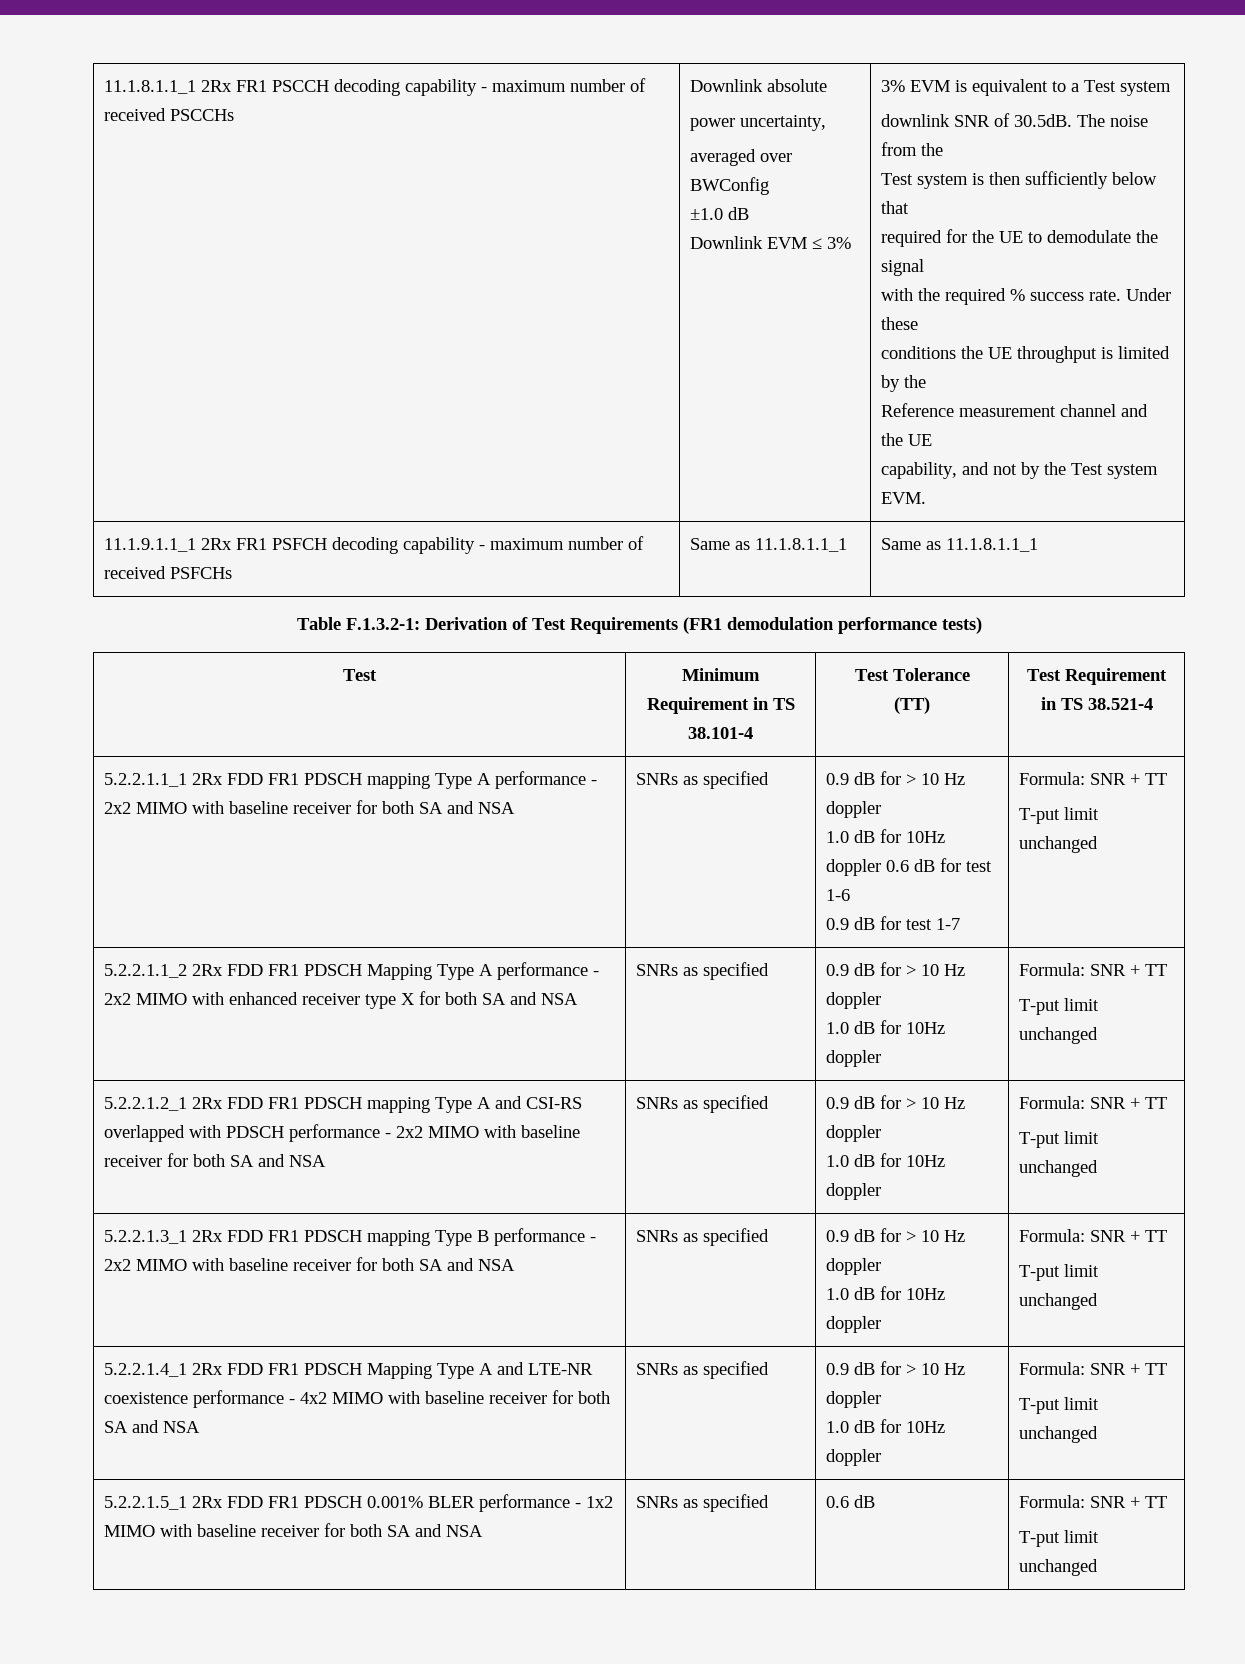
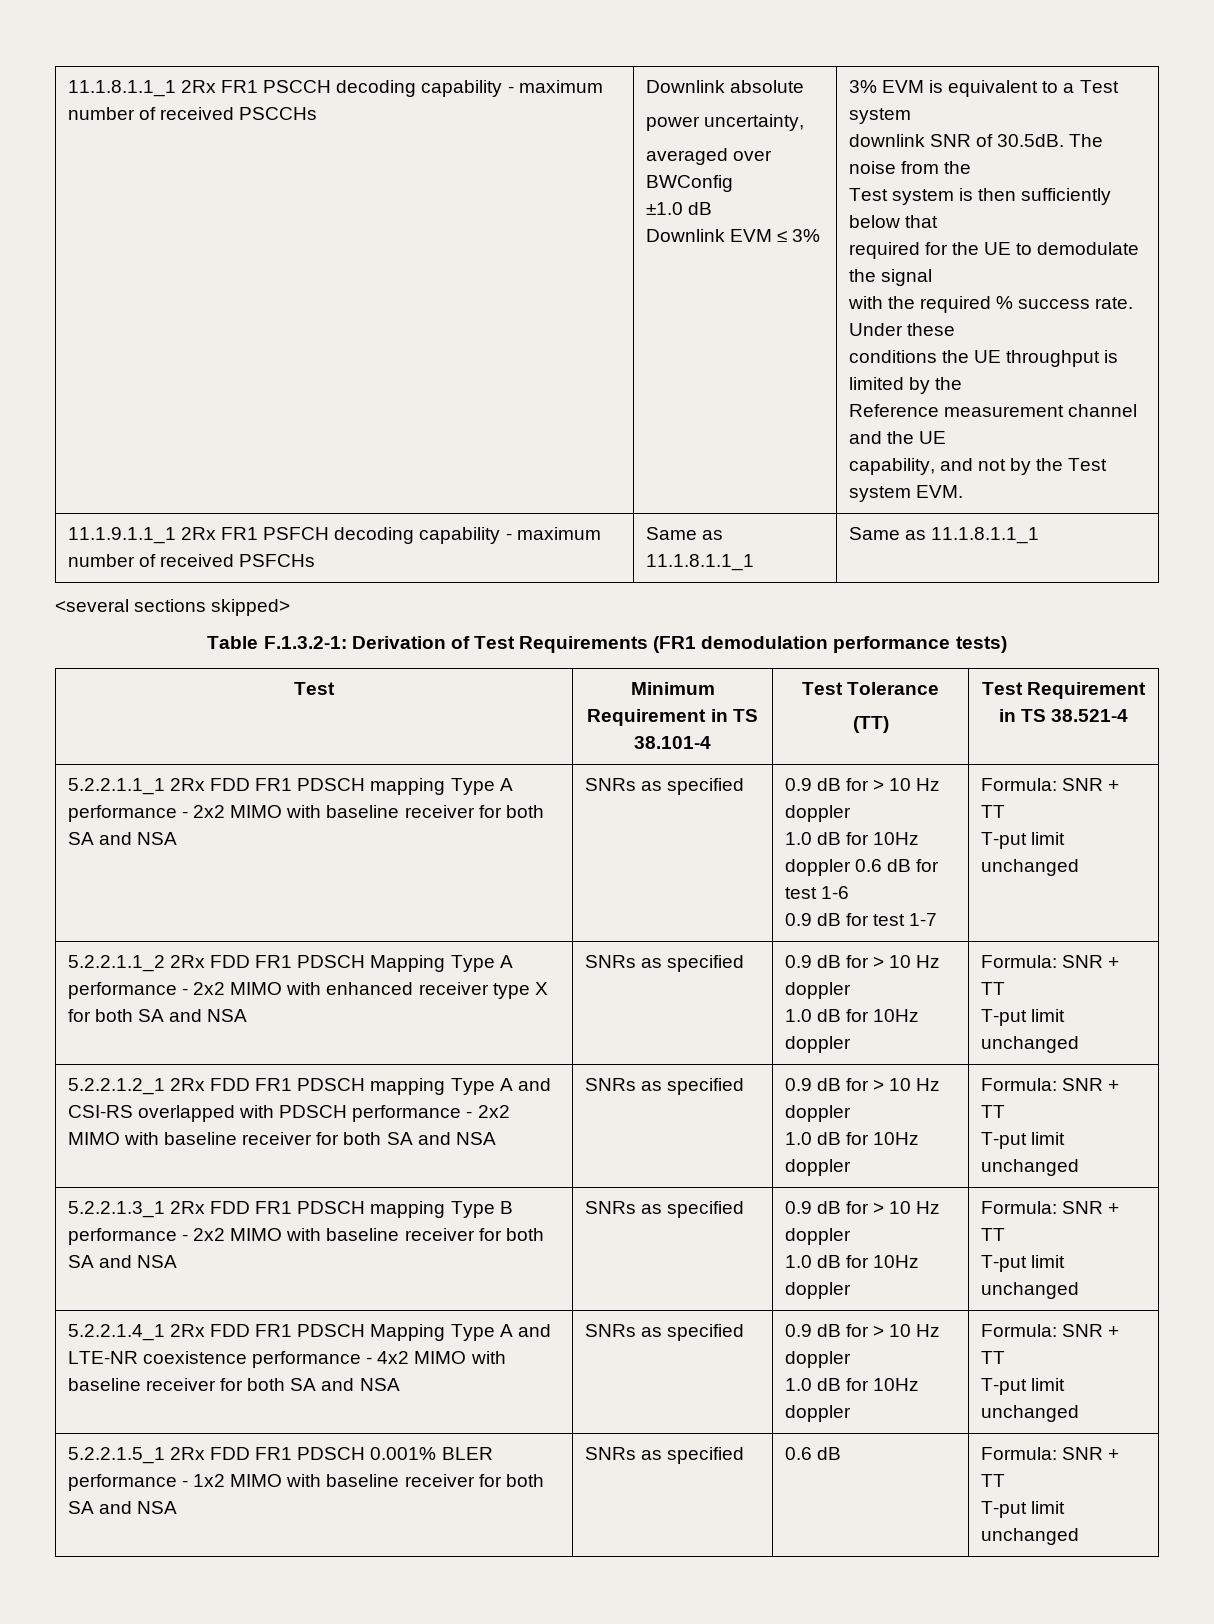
+ <several sections skipped>

